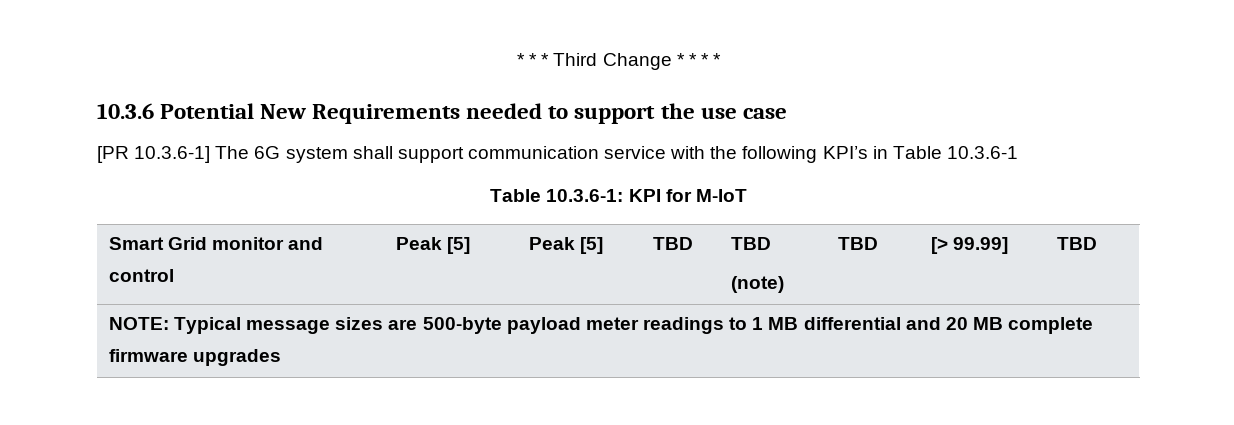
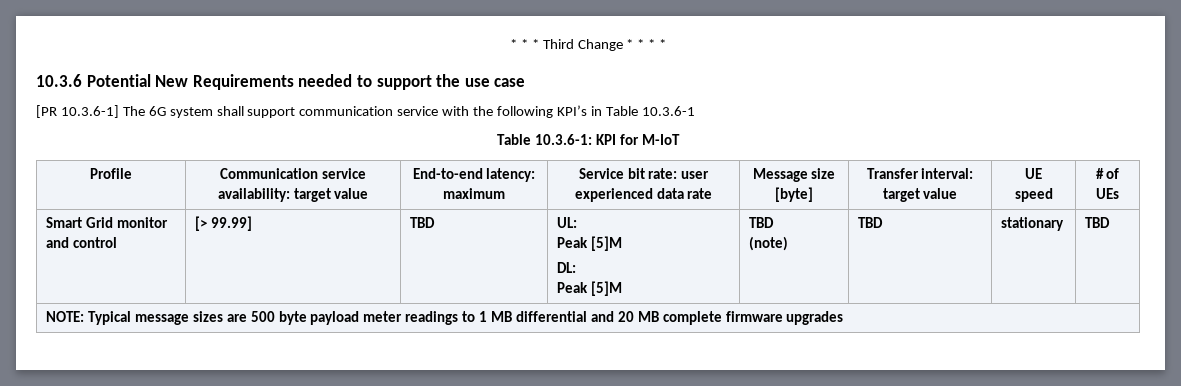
+ Profile | Communication service availability: target value | End-to-end latency: maximum | Service bit rate: user experienced data rate | Message size [byte] | Transfer interval: target value | UE
+ speed | # of UEs
- Smart Grid monitor and control | Peak [5] | Peak [5] | TBD | TBD
- (note) | TBD | [> 99.99] | TBD
+ Smart Grid monitor and control | [> 99.99] | TBD | UL:
+ Peak [5]M
+ DL:
+ Peak [5]M | TBD
+ (note) | TBD | stationary | TBD
- NOTE: Typical message sizes are 500-byte payload meter readings to 1 MB differential and 20 MB complete firmware upgrades
+ NOTE: Typical message sizes are 500 byte payload meter readings to 1 MB differential and 20 MB complete firmware upgrades

